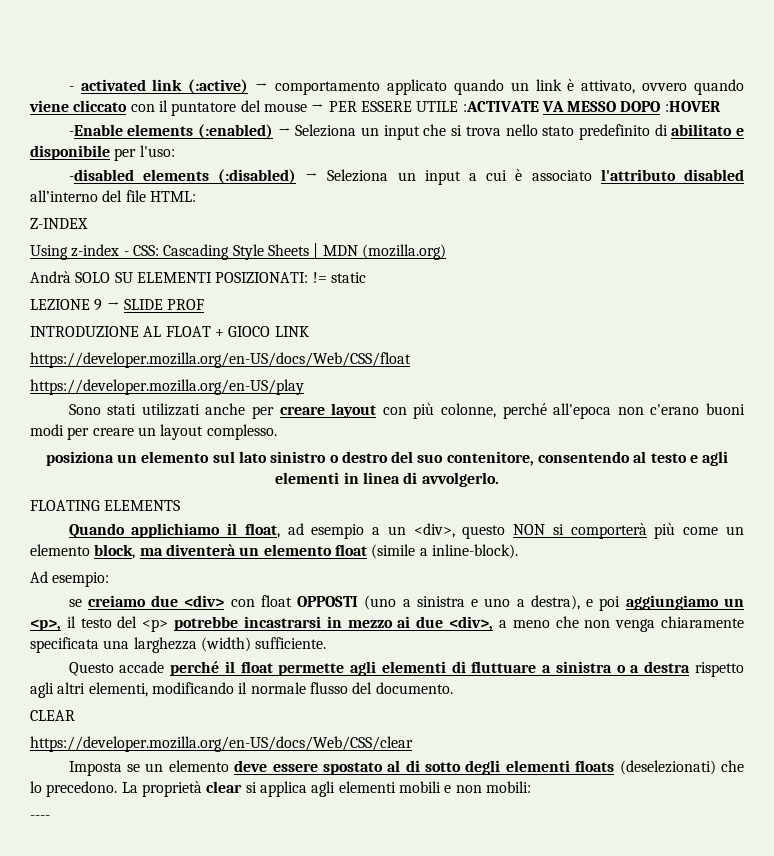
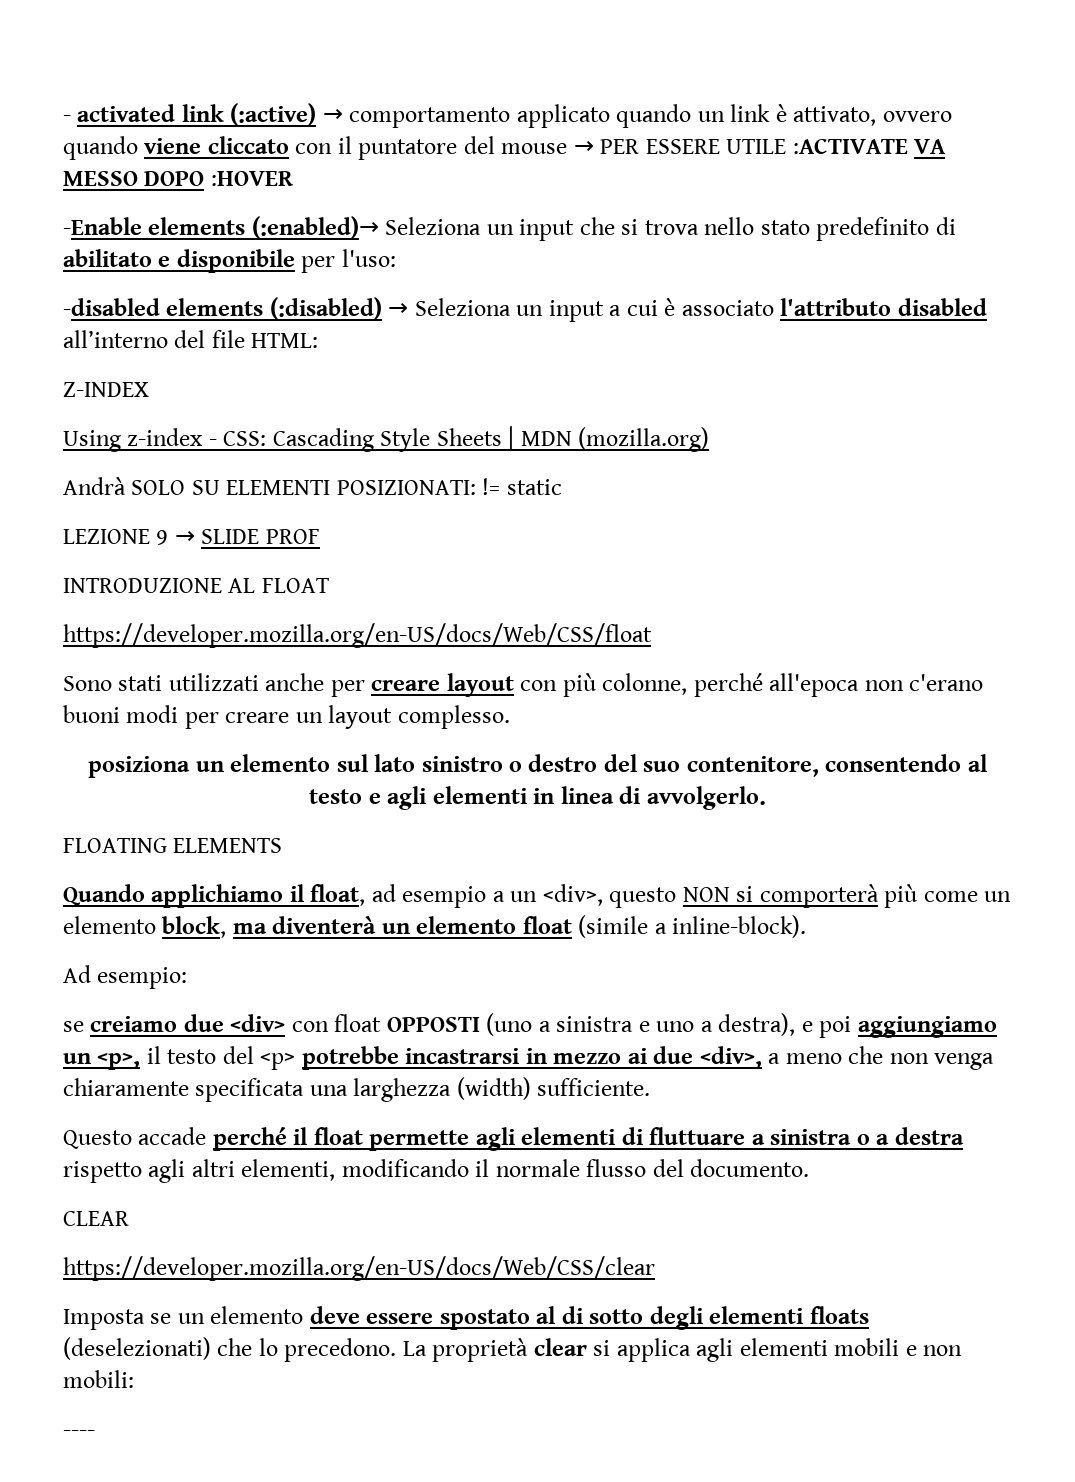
- -Enable elements (:enabled) → Seleziona un input che si trova nello stato predefinito di abilitato e disponibile per l'uso:
+ -Enable elements (:enabled)→ Seleziona un input che si trova nello stato predefinito di abilitato e disponibile per l'uso:
- INTRODUZIONE AL FLOAT + GIOCO LINK
+ INTRODUZIONE AL FLOAT
- https://developer.mozilla.org/en-US/play

